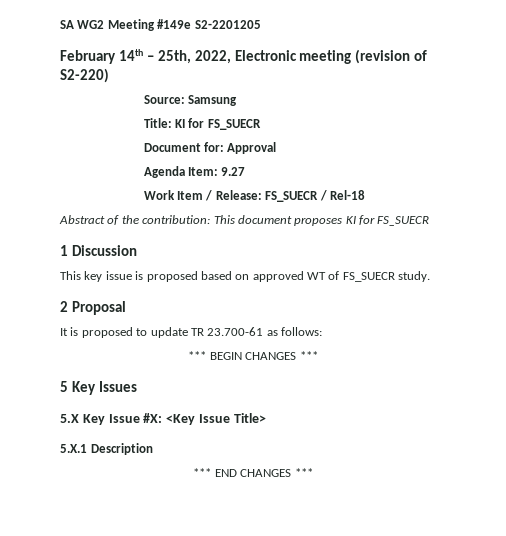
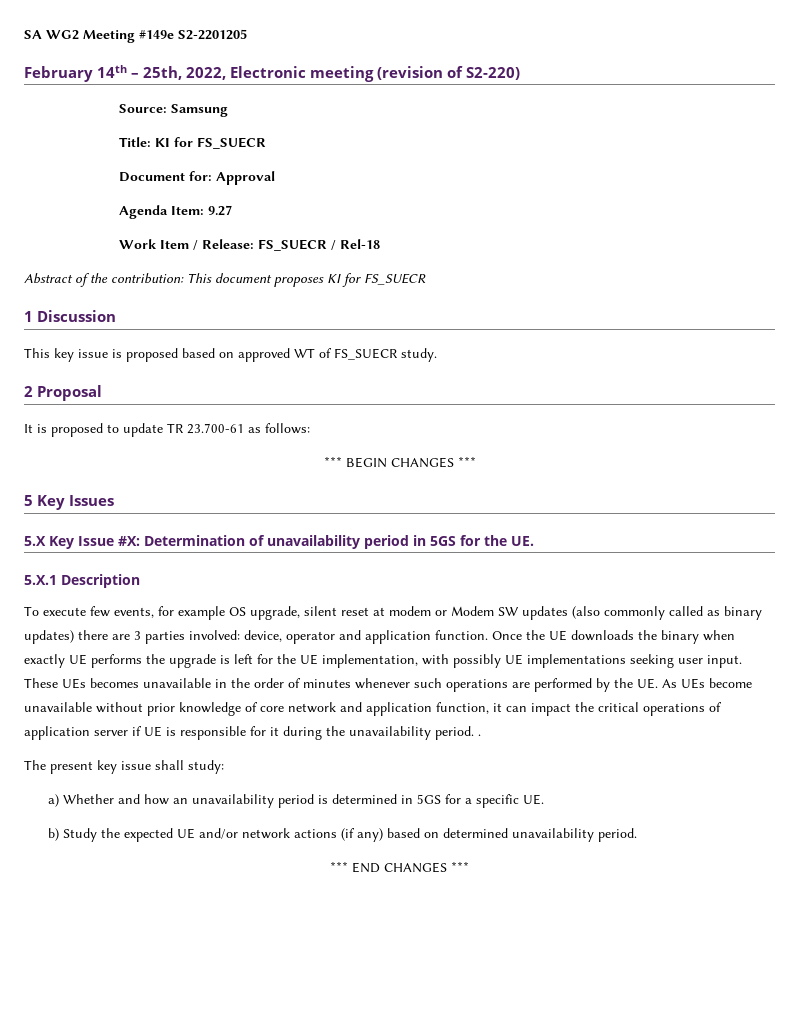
- 5.X Key Issue #X: <Key Issue Title>
+ 5.X Key Issue #X: Determination of unavailability period in 5GS for the UE.
  5.X.1 Description
+ To execute few events, for example OS upgrade, silent reset at modem or Modem SW updates (also commonly called as binary updates) there are 3 parties involved: device, operator and application function. Once the UE downloads the binary when exactly UE performs the upgrade is left for the UE implementation, with possibly UE implementations seeking user input. These UEs becomes unavailable in the order of minutes whenever such operations are performed by the UE. As UEs become unavailable without prior knowledge of core network and application function, it can impact the critical operations of application server if UE is responsible for it during the unavailability period. .
+ The present key issue shall study:
+ a) Whether and how an unavailability period is determined in 5GS for a specific UE.
+ b) Study the expected UE and/or network actions (if any) based on determined unavailability period.

